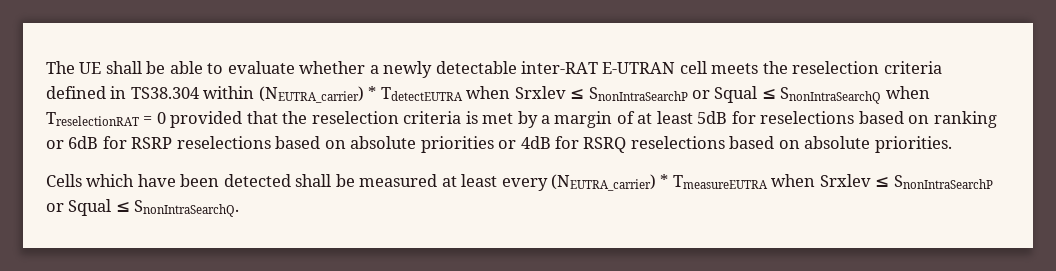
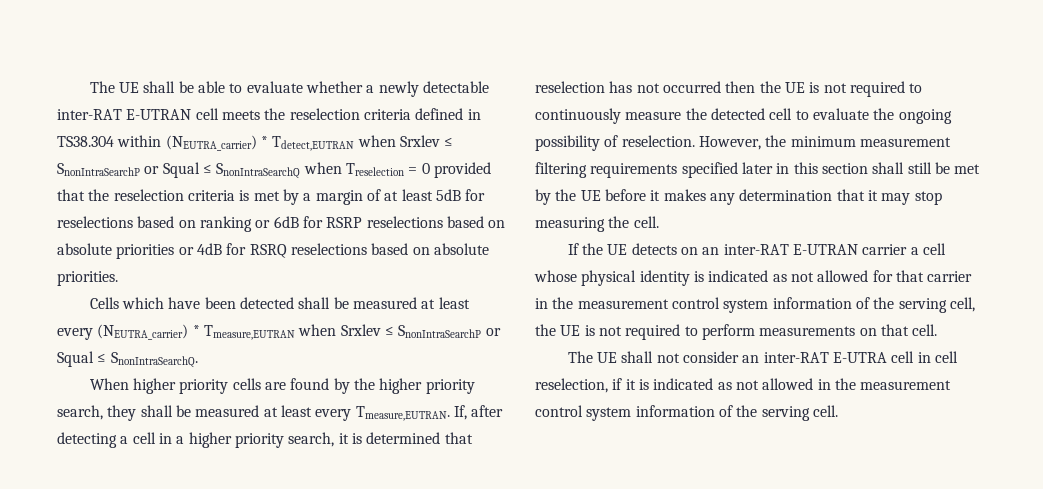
- The UE shall be able to evaluate whether a newly detectable inter-RAT E-UTRAN cell meets the reselection criteria defined in TS38.304 within (NEUTRA_carrier) * TdetectEUTRA when Srxlev ≤ SnonIntraSearchP or Squal ≤ SnonIntraSearchQ when TreselectionRAT = 0 provided that the reselection criteria is met by a margin of at least 5dB for reselections based on ranking or 6dB for RSRP reselections based on absolute priorities or 4dB for RSRQ reselections based on absolute priorities.
+ The UE shall be able to evaluate whether a newly detectable inter-RAT E-UTRAN cell meets the reselection criteria defined in TS38.304 within (NEUTRA_carrier) * Tdetect,EUTRAN when Srxlev ≤ SnonIntraSearchP or Squal ≤ SnonIntraSearchQ when Treselection = 0 provided that the reselection criteria is met by a margin of at least 5dB for reselections based on ranking or 6dB for RSRP reselections based on absolute priorities or 4dB for RSRQ reselections based on absolute priorities.
- Cells which have been detected shall be measured at least every (NEUTRA_carrier) * TmeasureEUTRA when Srxlev ≤ SnonIntraSearchP or Squal ≤ SnonIntraSearchQ.
+ Cells which have been detected shall be measured at least every (NEUTRA_carrier) * Tmeasure,EUTRAN when Srxlev ≤ SnonIntraSearchP or Squal ≤ SnonIntraSearchQ.
+ When higher priority cells are found by the higher priority search, they shall be measured at least every Tmeasure,EUTRAN. If, after detecting a cell in a higher priority search, it is determined that reselection has not occurred then the UE is not required to continuously measure the detected cell to evaluate the ongoing possibility of reselection. However, the minimum measurement filtering requirements specified later in this section shall still be met by the UE before it makes any determination that it may stop measuring the cell.
+ If the UE detects on an inter-RAT E-UTRAN carrier a cell whose physical identity is indicated as not allowed for that carrier in the measurement control system information of the serving cell, the UE is not required to perform measurements on that cell.
+ The UE shall not consider an inter-RAT E-UTRA cell in cell reselection, if it is indicated as not allowed in the measurement control system information of the serving cell.

